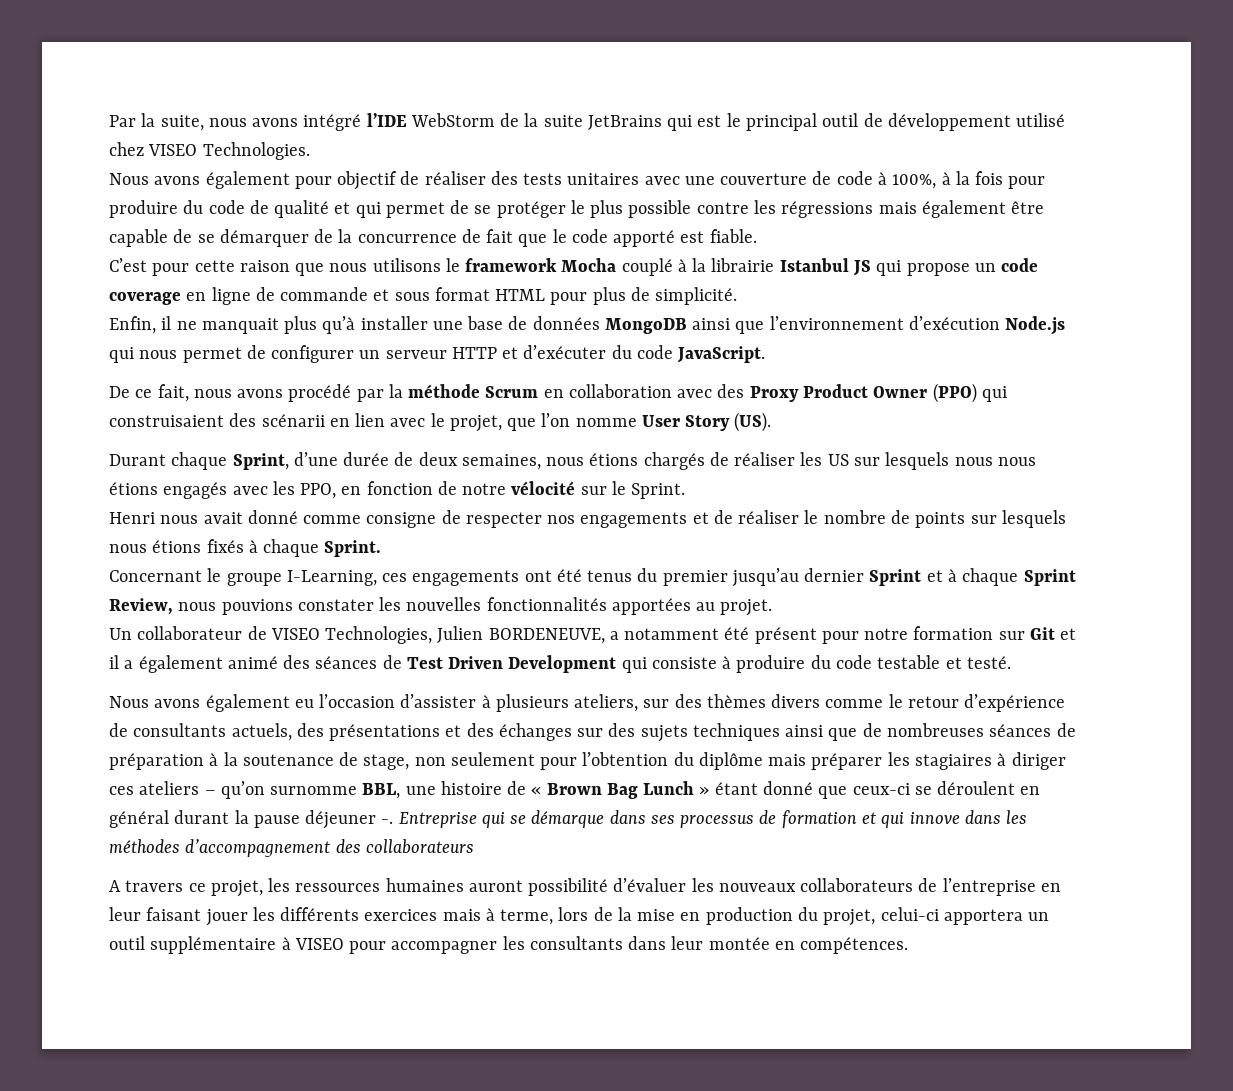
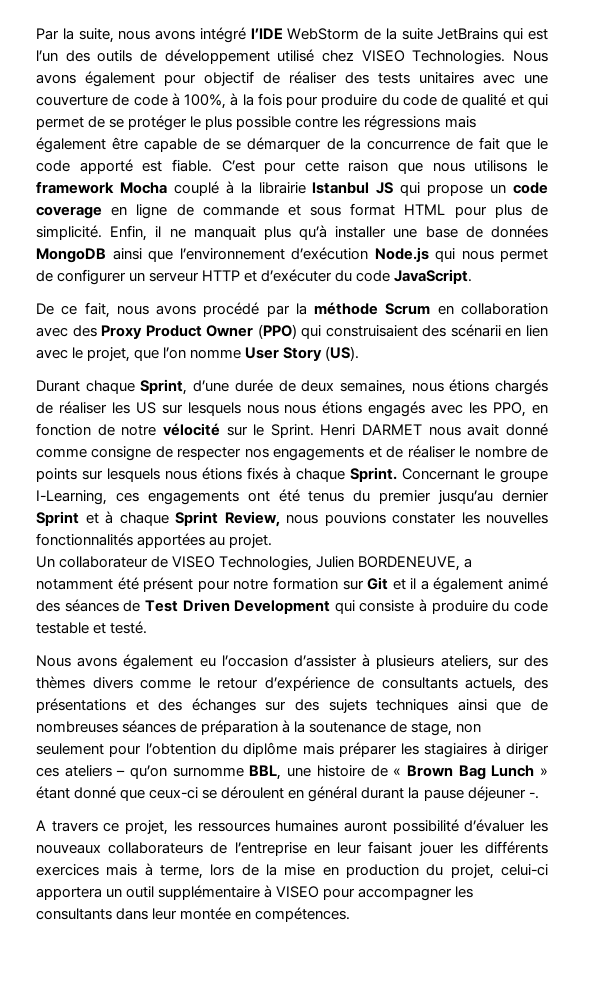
- Par la suite, nous avons intégré l’IDE WebStorm de la suite JetBrains qui est le principal outil de développement utilisé chez VISEO Technologies.
- Nous avons également pour objectif de réaliser des tests unitaires avec une couverture de code à 100%, à la fois pour produire du code de qualité et qui permet de se protéger le plus possible contre les régressions mais également être capable de se démarquer de la concurrence de fait que le code apporté est fiable.
- C’est pour cette raison que nous utilisons le framework Mocha couplé à la librairie Istanbul JS qui propose un code coverage en ligne de commande et sous format HTML pour plus de simplicité.
- Enfin, il ne manquait plus qu’à installer une base de données MongoDB ainsi que l’environnement d’exécution Node.js qui nous permet de configurer un serveur HTTP et d’exécuter du code JavaScript.
+ Par la suite, nous avons intégré l’IDE WebStorm de la suite JetBrains qui est l’un des outils de développement utilisé chez VISEO Technologies. Nous avons également pour objectif de réaliser des tests unitaires avec une couverture de code à 100%, à la fois pour produire du code de qualité et qui permet de se protéger le plus possible contre les régressions mais également être capable de se démarquer de la concurrence de fait que le code apporté est fiable. C’est pour cette raison que nous utilisons le framework Mocha couplé à la librairie Istanbul JS qui propose un code coverage en ligne de commande et sous format HTML pour plus de simplicité. Enfin, il ne manquait plus qu’à installer une base de données MongoDB ainsi que l’environnement d’exécution Node.js qui nous permet de configurer un serveur HTTP et d’exécuter du code JavaScript.
- Durant chaque Sprint, d’une durée de deux semaines, nous étions chargés de réaliser les US sur lesquels nous nous étions engagés avec les PPO, en fonction de notre vélocité sur le Sprint.
- Henri nous avait donné comme consigne de respecter nos engagements et de réaliser le nombre de points sur lesquels nous étions fixés à chaque Sprint.
- Concernant le groupe I-Learning, ces engagements ont été tenus du premier jusqu’au dernier Sprint et à chaque Sprint Review, nous pouvions constater les nouvelles fonctionnalités apportées au projet.
+ Durant chaque Sprint, d’une durée de deux semaines, nous étions chargés de réaliser les US sur lesquels nous nous étions engagés avec les PPO, en fonction de notre vélocité sur le Sprint. Henri DARMET nous avait donné comme consigne de respecter nos engagements et de réaliser le nombre de points sur lesquels nous étions fixés à chaque Sprint. Concernant le groupe I-Learning, ces engagements ont été tenus du premier jusqu’au dernier Sprint et à chaque Sprint Review, nous pouvions constater les nouvelles fonctionnalités apportées au projet.
- Entreprise qui se démarque dans ses processus de formation et qui innove dans les méthodes d’accompagnement des collaborateurs

